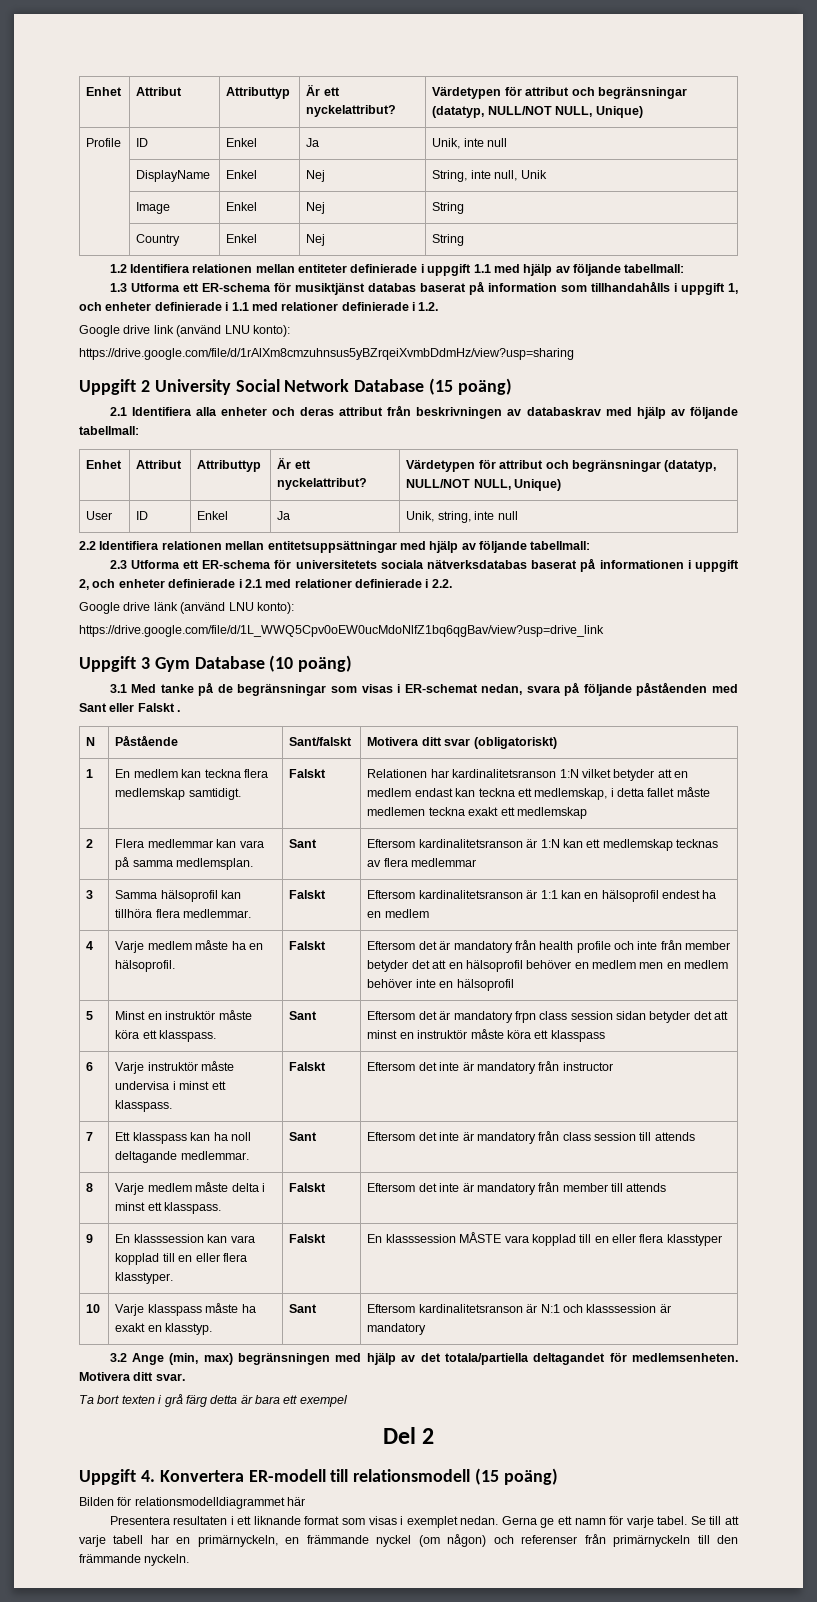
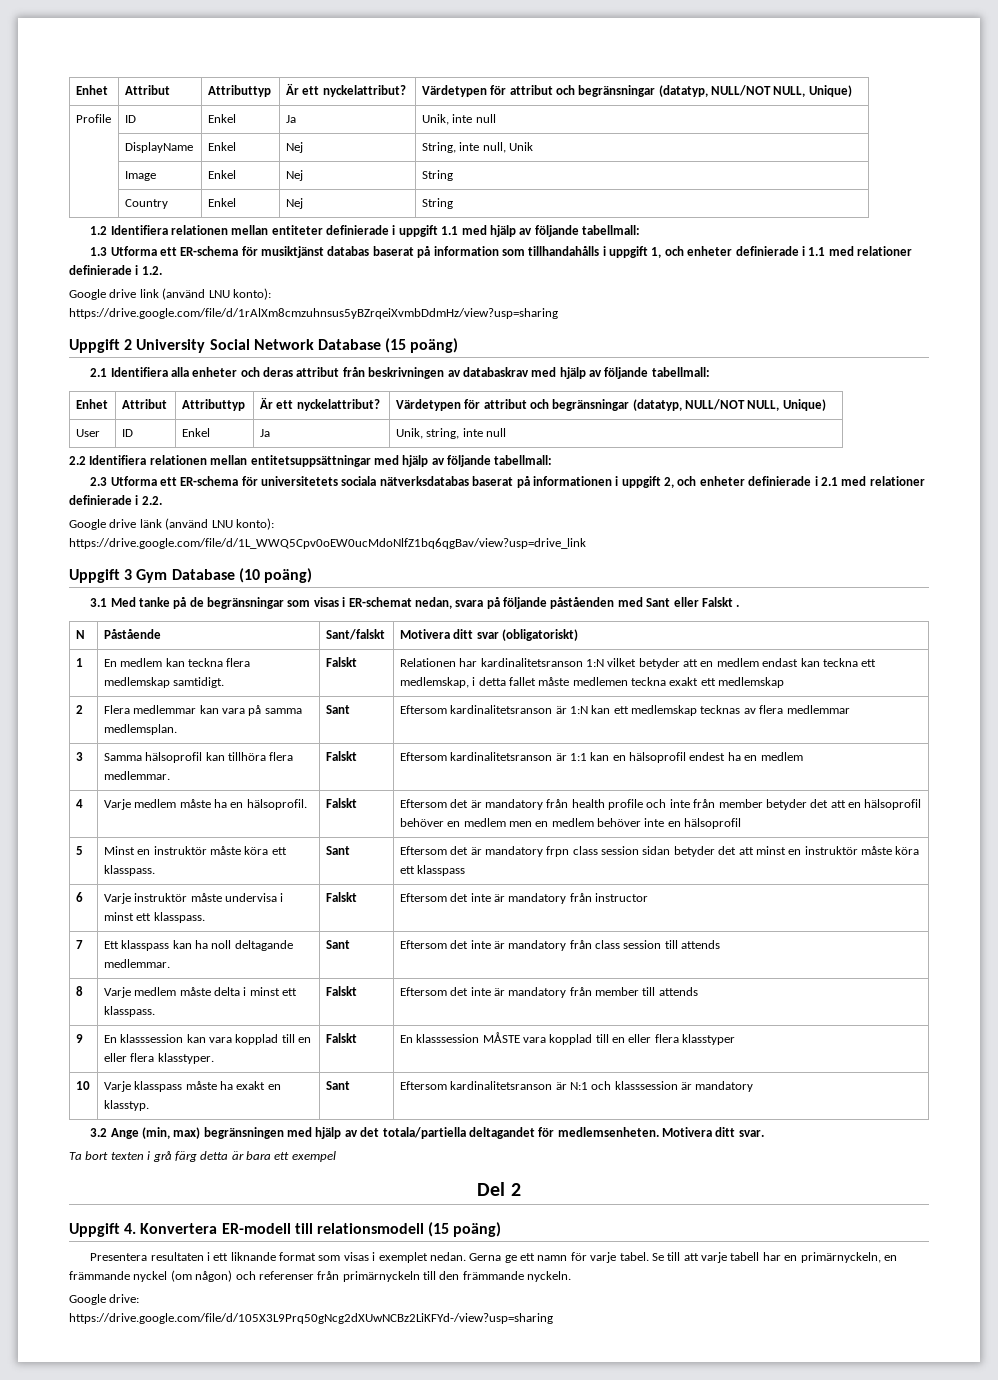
- Bilden för relationsmodelldiagrammet här
+ Google drive:
+ https://drive.google.com/file/d/105X3L9Prq50gNcg2dXUwNCBz2LiKFYd-/view?usp=sharing

